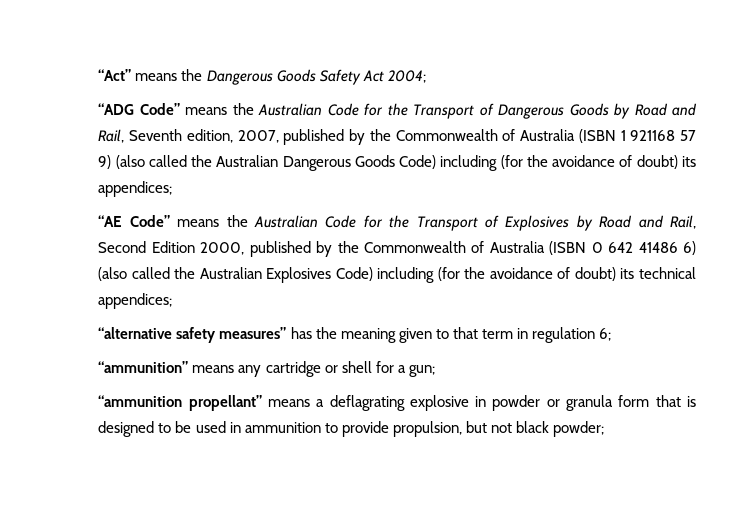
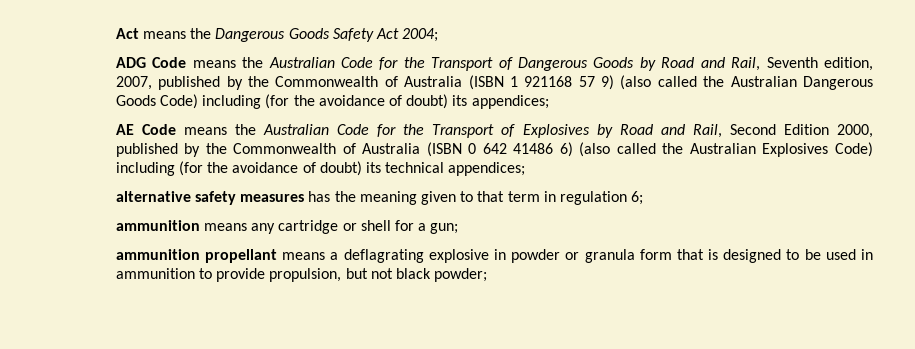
- “Act” means the Dangerous Goods Safety Act 2004;
+ Act means the Dangerous Goods Safety Act 2004;
- “ADG Code” means the Australian Code for the Transport of Dangerous Goods by Road and Rail, Seventh edition, 2007, published by the Commonwealth of Australia (ISBN 1 921168 57 9) (also called the Australian Dangerous Goods Code) including (for the avoidance of doubt) its appendices;
+ ADG Code means the Australian Code for the Transport of Dangerous Goods by Road and Rail, Seventh edition, 2007, published by the Commonwealth of Australia (ISBN 1 921168 57 9) (also called the Australian Dangerous Goods Code) including (for the avoidance of doubt) its appendices;
- “AE Code” means the Australian Code for the Transport of Explosives by Road and Rail, Second Edition 2000, published by the Commonwealth of Australia (ISBN 0 642 41486 6) (also called the Australian Explosives Code) including (for the avoidance of doubt) its technical appendices;
+ AE Code means the Australian Code for the Transport of Explosives by Road and Rail, Second Edition 2000, published by the Commonwealth of Australia (ISBN 0 642 41486 6) (also called the Australian Explosives Code) including (for the avoidance of doubt) its technical appendices;
- “alternative safety measures” has the meaning given to that term in regulation 6;
+ alternative safety measures has the meaning given to that term in regulation 6;
- “ammunition” means any cartridge or shell for a gun;
+ ammunition means any cartridge or shell for a gun;
- “ammunition propellant” means a deflagrating explosive in powder or granula form that is designed to be used in ammunition to provide propulsion, but not black powder;
+ ammunition propellant means a deflagrating explosive in powder or granula form that is designed to be used in ammunition to provide propulsion, but not black powder;

